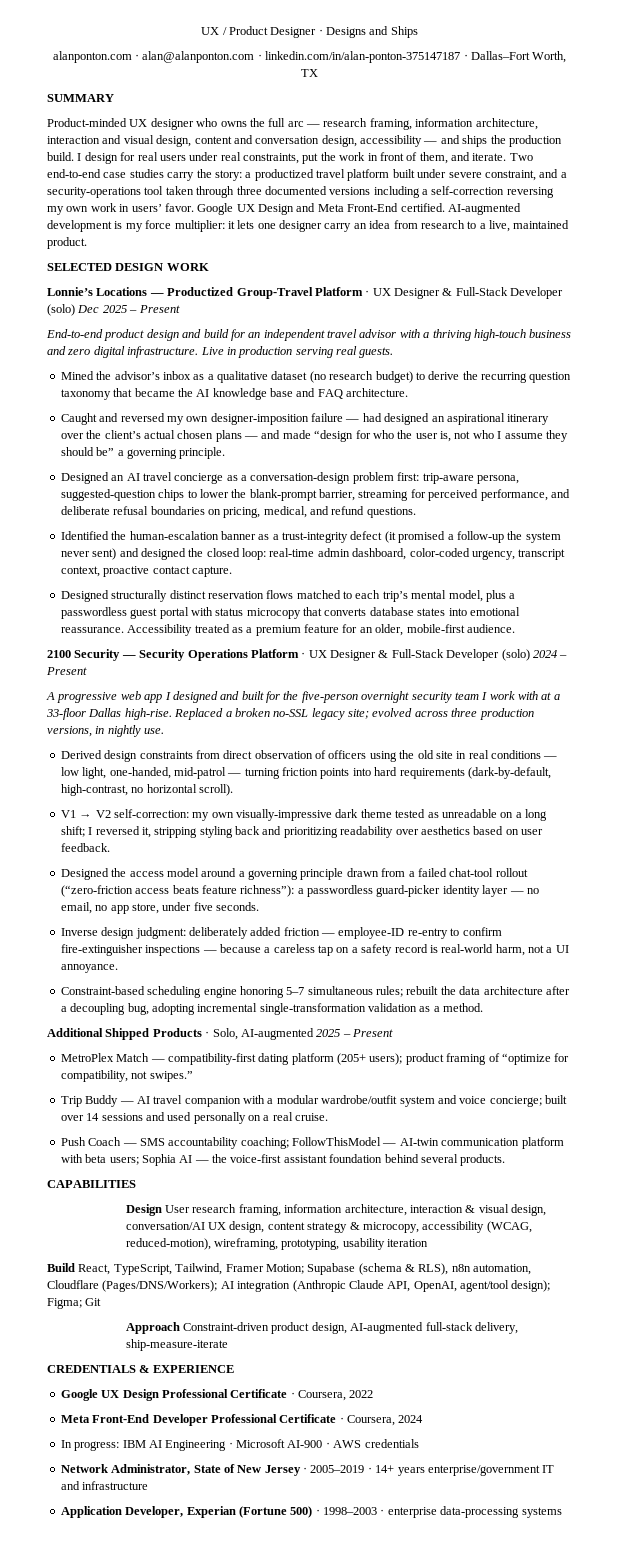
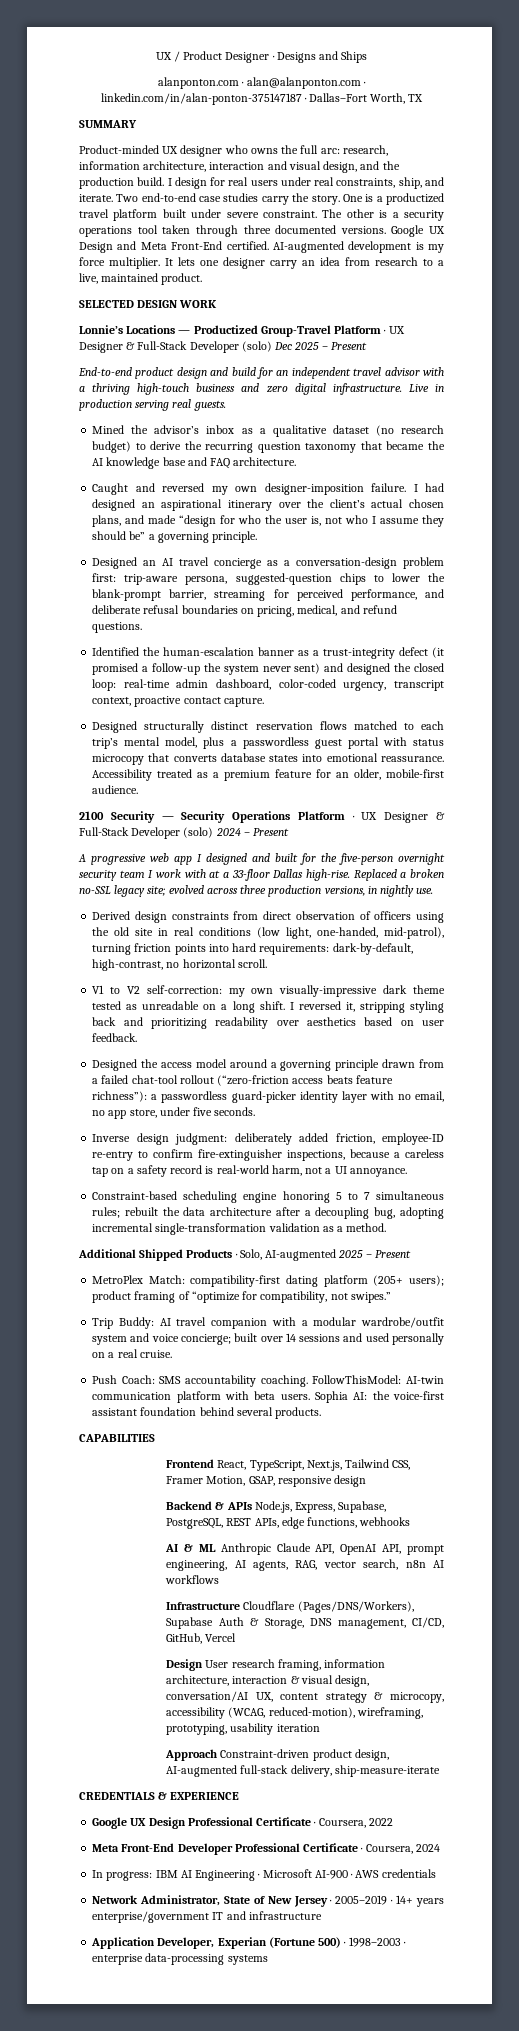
- Product-minded UX designer who owns the full arc — research framing, information architecture, interaction and visual design, content and conversation design, accessibility — and ships the production build.
+ Product-minded UX designer who owns the full arc: research, information architecture, interaction and visual design, and the production build.
- I design for real users under real constraints, put the work in front of them, and iterate.
+ I design for real users under real constraints, ship, and iterate.
- Two end-to-end case studies carry the story: a productized travel platform built under severe constraint, and a security-operations tool taken through three documented versions including a self-correction reversing my own work in users’ favor.
+ Two end-to-end case studies carry the story. One is a productized travel platform built under severe constraint. The other is a security operations tool taken through three documented versions.
- AI-augmented development is my force multiplier: it lets one designer carry an idea from research to a live, maintained product.
+ AI-augmented development is my force multiplier. It lets one designer carry an idea from research to a live, maintained product.
- Caught and reversed my own designer-imposition failure — had designed an aspirational itinerary over the client’s actual chosen plans — and made “design for who the user is, not who I assume they should be” a governing principle.
+ Caught and reversed my own designer-imposition failure. I had designed an aspirational itinerary over the client’s actual chosen plans, and made “design for who the user is, not who I assume they should be” a governing principle.
- Derived design constraints from direct observation of officers using the old site in real conditions — low light, one-handed, mid-patrol — turning friction points into hard requirements (dark-by-default, high-contrast, no horizontal scroll).
+ Derived design constraints from direct observation of officers using the old site in real conditions (low light, one-handed, mid-patrol), turning friction points into hard requirements: dark-by-default, high-contrast, no horizontal scroll.
- V1 → V2 self-correction: my own visually-impressive dark theme tested as unreadable on a long shift; I reversed it, stripping styling back and prioritizing readability over aesthetics based on user feedback.
+ V1 to V2 self-correction: my own visually-impressive dark theme tested as unreadable on a long shift. I reversed it, stripping styling back and prioritizing readability over aesthetics based on user feedback.
- Designed the access model around a governing principle drawn from a failed chat-tool rollout (“zero-friction access beats feature richness”): a passwordless guard-picker identity layer — no email, no app store, under five seconds.
+ Designed the access model around a governing principle drawn from a failed chat-tool rollout (“zero-friction access beats feature richness”): a passwordless guard-picker identity layer with no email, no app store, under five seconds.
- Inverse design judgment: deliberately added friction — employee-ID re-entry to confirm fire-extinguisher inspections — because a careless tap on a safety record is real-world harm, not a UI annoyance.
+ Inverse design judgment: deliberately added friction, employee-ID re-entry to confirm fire-extinguisher inspections, because a careless tap on a safety record is real-world harm, not a UI annoyance.
- Constraint-based scheduling engine honoring 5–7 simultaneous rules; rebuilt the data architecture after a decoupling bug, adopting incremental single-transformation validation as a method.
+ Constraint-based scheduling engine honoring 5 to 7 simultaneous rules; rebuilt the data architecture after a decoupling bug, adopting incremental single-transformation validation as a method.
- MetroPlex Match — compatibility-first dating platform (205+ users); product framing of “optimize for compatibility, not swipes.”
+ MetroPlex Match: compatibility-first dating platform (205+ users); product framing of “optimize for compatibility, not swipes.”
- Trip Buddy — AI travel companion with a modular wardrobe/outfit system and voice concierge; built over 14 sessions and used personally on a real cruise.
+ Trip Buddy: AI travel companion with a modular wardrobe/outfit system and voice concierge; built over 14 sessions and used personally on a real cruise.
- Push Coach — SMS accountability coaching; FollowThisModel — AI-twin communication platform with beta users; Sophia AI — the voice-first assistant foundation behind several products.
+ Push Coach: SMS accountability coaching. FollowThisModel: AI-twin communication platform with beta users. Sophia AI: the voice-first assistant foundation behind several products.
+ Frontend React, TypeScript, Next.js, Tailwind CSS, Framer Motion, GSAP, responsive design
+ Backend & APIs Node.js, Express, Supabase, PostgreSQL, REST APIs, edge functions, webhooks
+ AI & ML Anthropic Claude API, OpenAI API, prompt engineering, AI agents, RAG, vector search, n8n AI workflows
+ Infrastructure Cloudflare (Pages/DNS/Workers), Supabase Auth & Storage, DNS management, CI/CD, GitHub, Vercel
- Design User research framing, information architecture, interaction & visual design, conversation/AI UX design, content strategy & microcopy, accessibility (WCAG, reduced-motion), wireframing, prototyping, usability iteration
+ Design User research framing, information architecture, interaction & visual design, conversation/AI UX, content strategy & microcopy, accessibility (WCAG, reduced-motion), wireframing, prototyping, usability iteration
- Build React, TypeScript, Tailwind, Framer Motion; Supabase (schema & RLS), n8n automation, Cloudflare (Pages/DNS/Workers); AI integration (Anthropic Claude API, OpenAI, agent/tool design); Figma; Git

